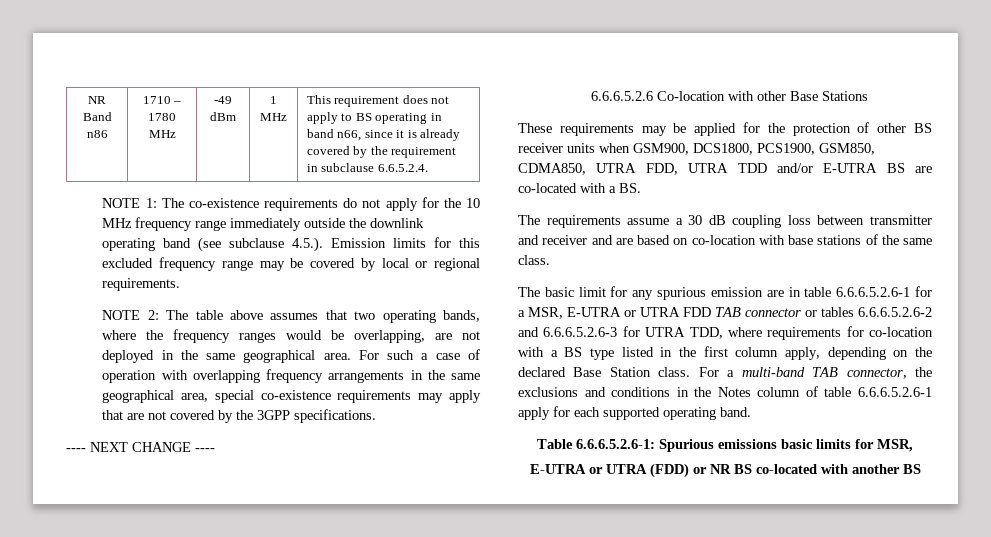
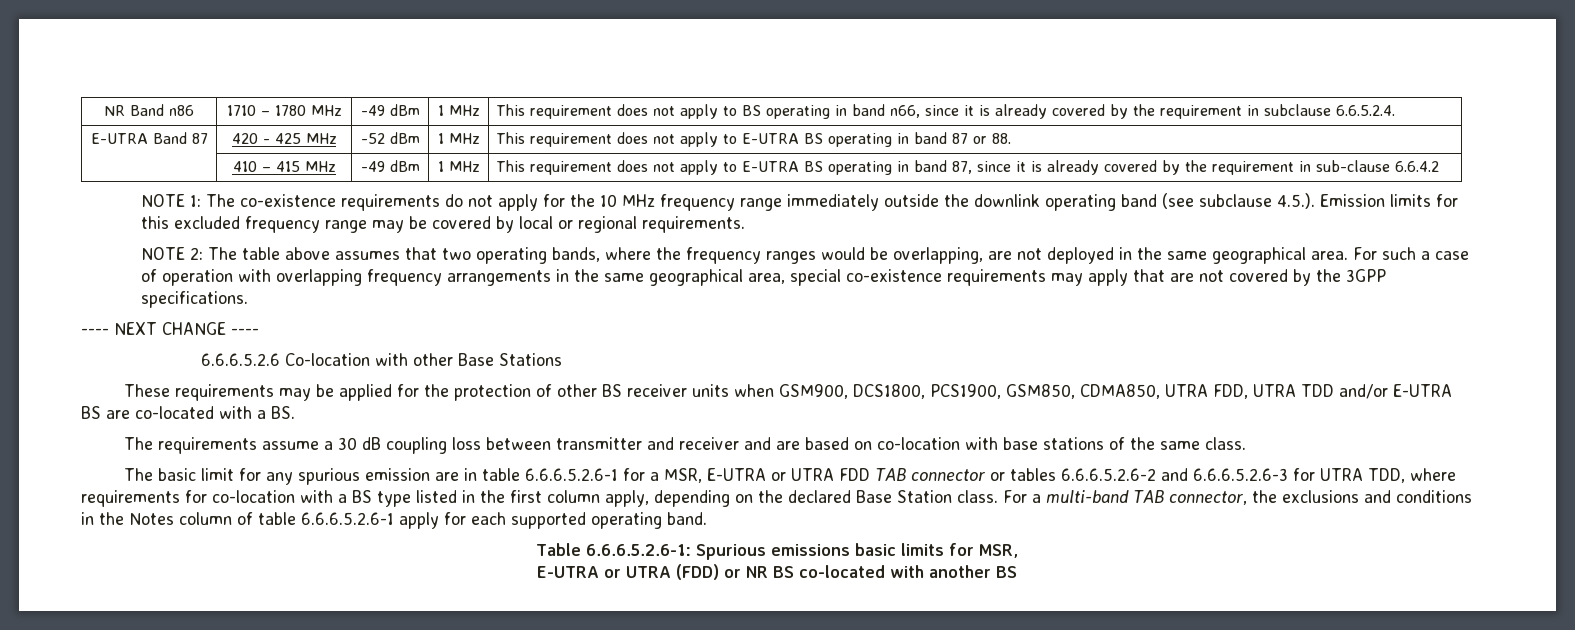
+ E-UTRA Band 87 | 420 - 425 MHz | -52 dBm | 1 MHz | This requirement does not apply to E-UTRA BS operating in band 87 or 88.
+ | 410 – 415 MHz | -49 dBm | 1 MHz | This requirement does not apply to E-UTRA BS operating in band 87, since it is already covered by the requirement in sub-clause 6.6.4.2

